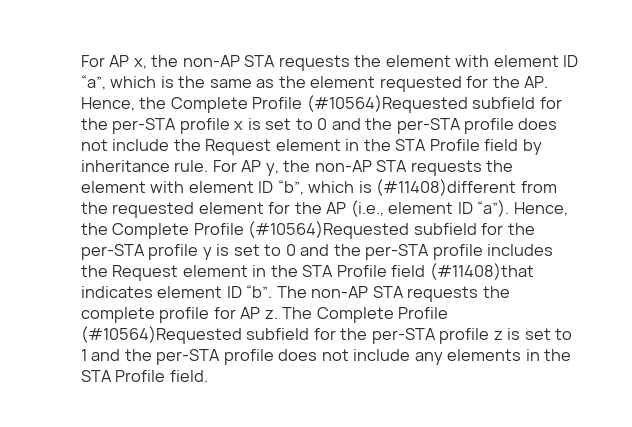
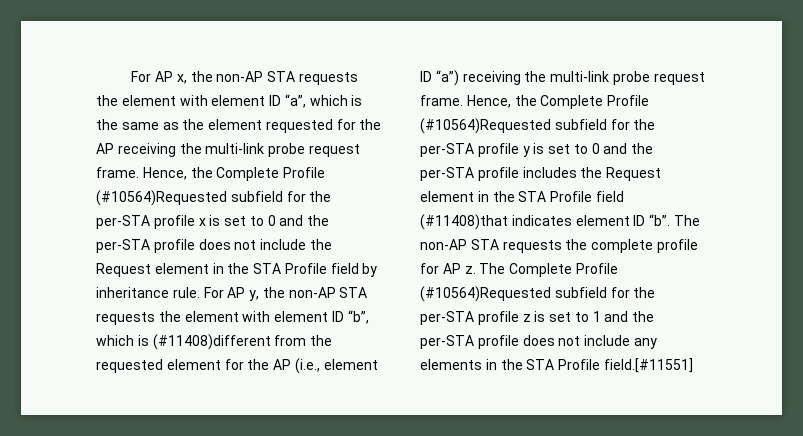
- For AP x, the non-AP STA requests the element with element ID “a”, which is the same as the element requested for the AP. Hence, the Complete Profile (#10564)Requested subfield for the per-STA profile x is set to 0 and the per-STA profile does not include the Request element in the STA Profile field by inheritance rule.
+ For AP x, the non-AP STA requests the element with element ID “a”, which is the same as the element requested for the AP receiving the multi-link probe request frame. Hence, the Complete Profile (#10564)Requested subfield for the per-STA profile x is set to 0 and the per-STA profile does not include the Request element in the STA Profile field by inheritance rule.
- For AP y, the non-AP STA requests the element with element ID “b”, which is (#11408)different from the requested element for the AP (i.e., element ID “a”).
+ For AP y, the non-AP STA requests the element with element ID “b”, which is (#11408)different from the requested element for the AP (i.e., element ID “a”) receiving the multi-link probe request frame.
- The Complete Profile (#10564)Requested subfield for the per-STA profile z is set to 1 and the per-STA profile does not include any elements in the STA Profile field.
+ The Complete Profile (#10564)Requested subfield for the per-STA profile z is set to 1 and the per-STA profile does not include any elements in the STA Profile field.[#11551]

